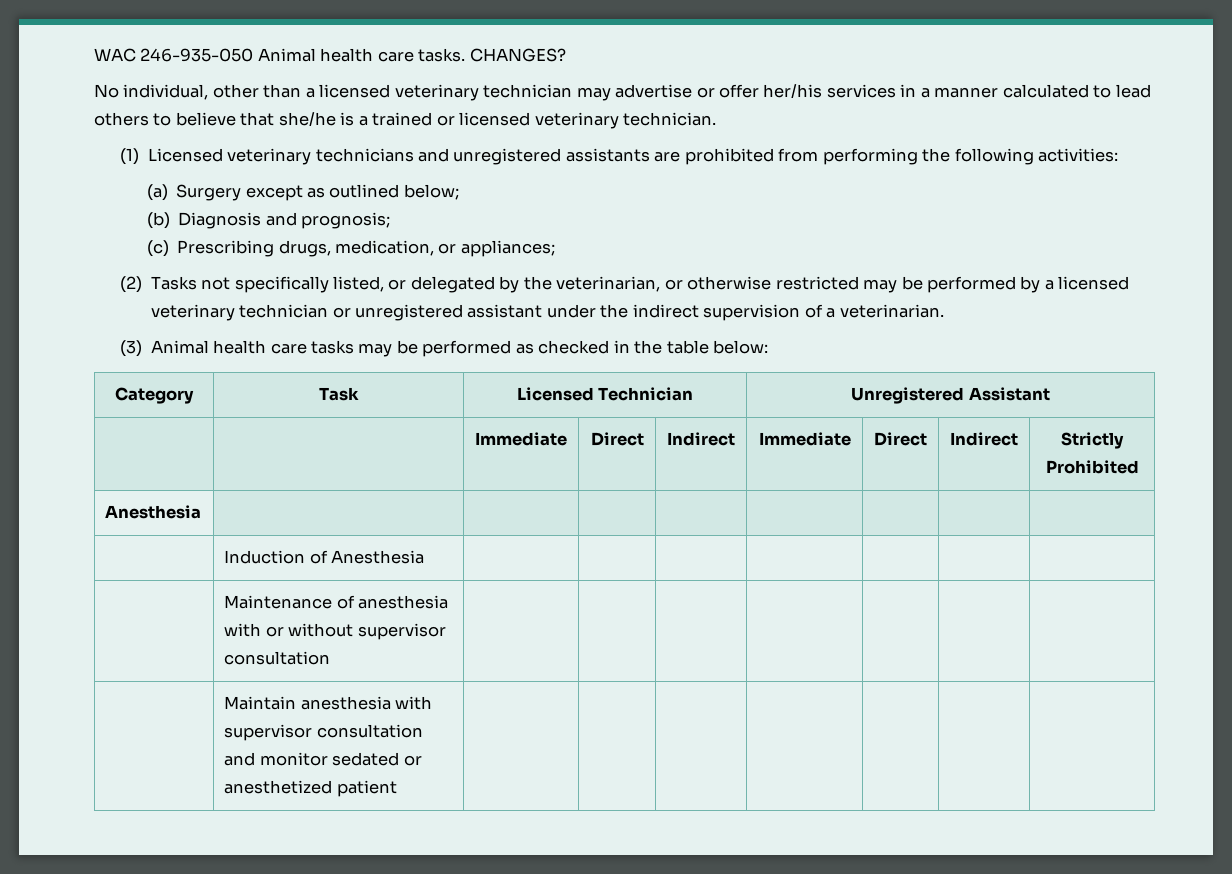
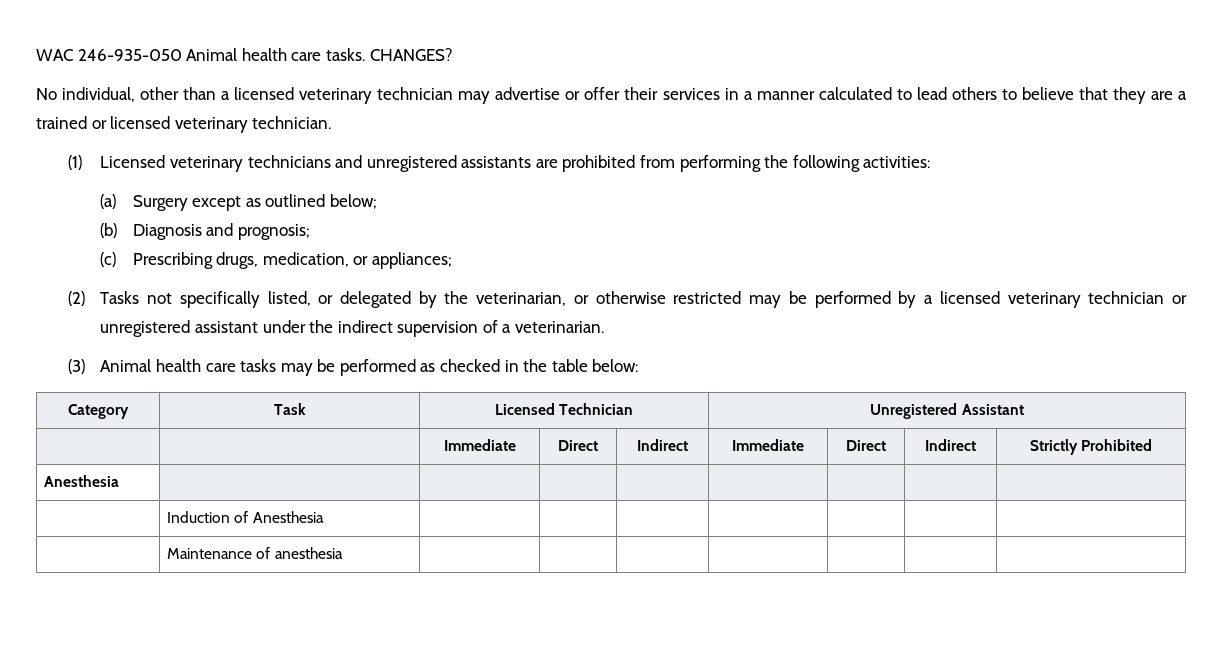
- No individual, other than a licensed veterinary technician may advertise or offer her/his services in a manner calculated to lead others to believe that she/he is a trained or licensed veterinary technician.
+ No individual, other than a licensed veterinary technician may advertise or offer their services in a manner calculated to lead others to believe that they are a trained or licensed veterinary technician.
- | Maintenance of anesthesia with or without supervisor consultation | | | | | | |
- | Maintain anesthesia with supervisor consultation and monitor sedated or anesthetized patient | | | | | | |
+ | Maintenance of anesthesia | | | | | | |

